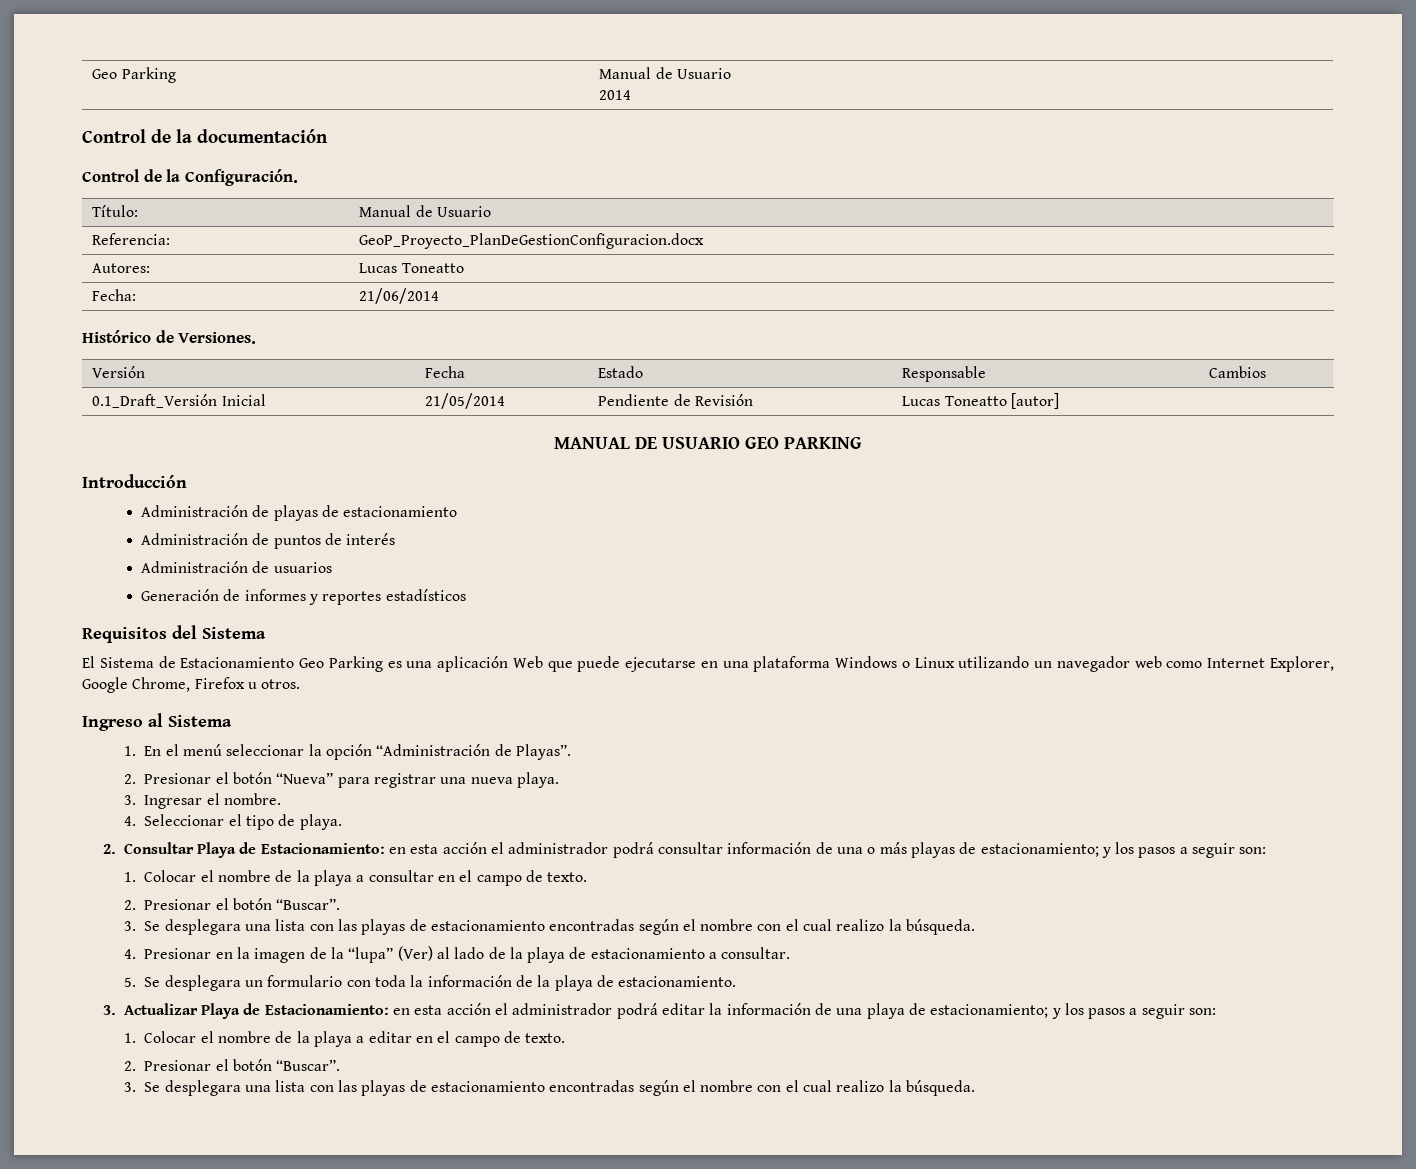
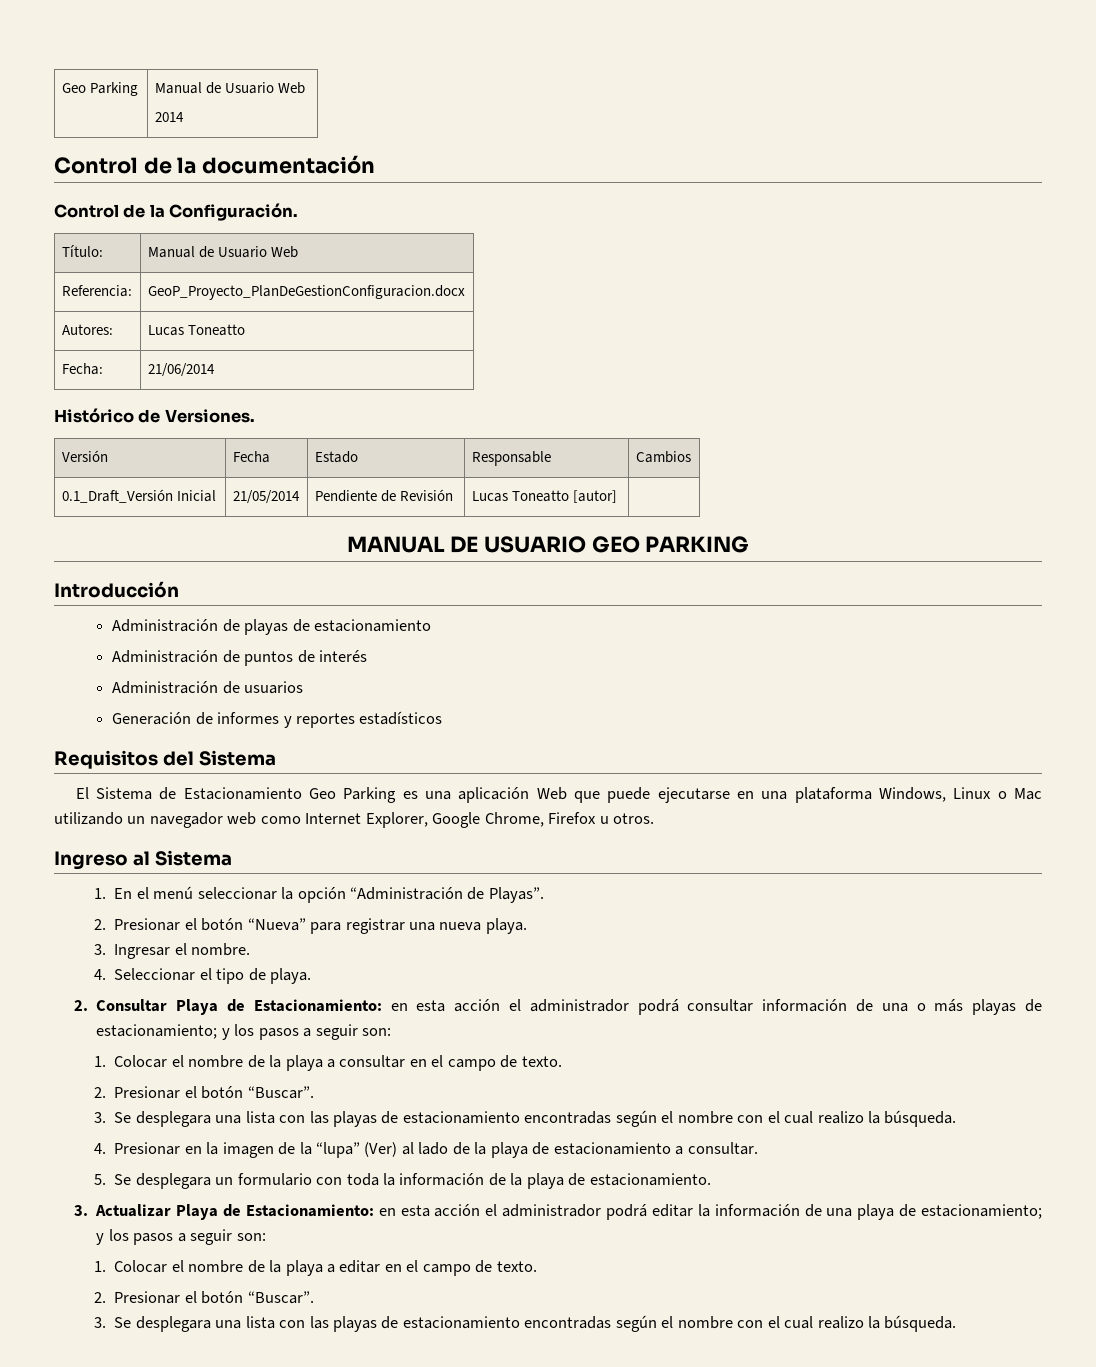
- Geo Parking | Manual de Usuario
+ Geo Parking | Manual de Usuario Web
- Título: | Manual de Usuario
+ Título: | Manual de Usuario Web
- El Sistema de Estacionamiento Geo Parking es una aplicación Web que puede ejecutarse en una plataforma Windows o Linux utilizando un navegador web como Internet Explorer, Google Chrome, Firefox u otros.
+ El Sistema de Estacionamiento Geo Parking es una aplicación Web que puede ejecutarse en una plataforma Windows, Linux o Mac utilizando un navegador web como Internet Explorer, Google Chrome, Firefox u otros.

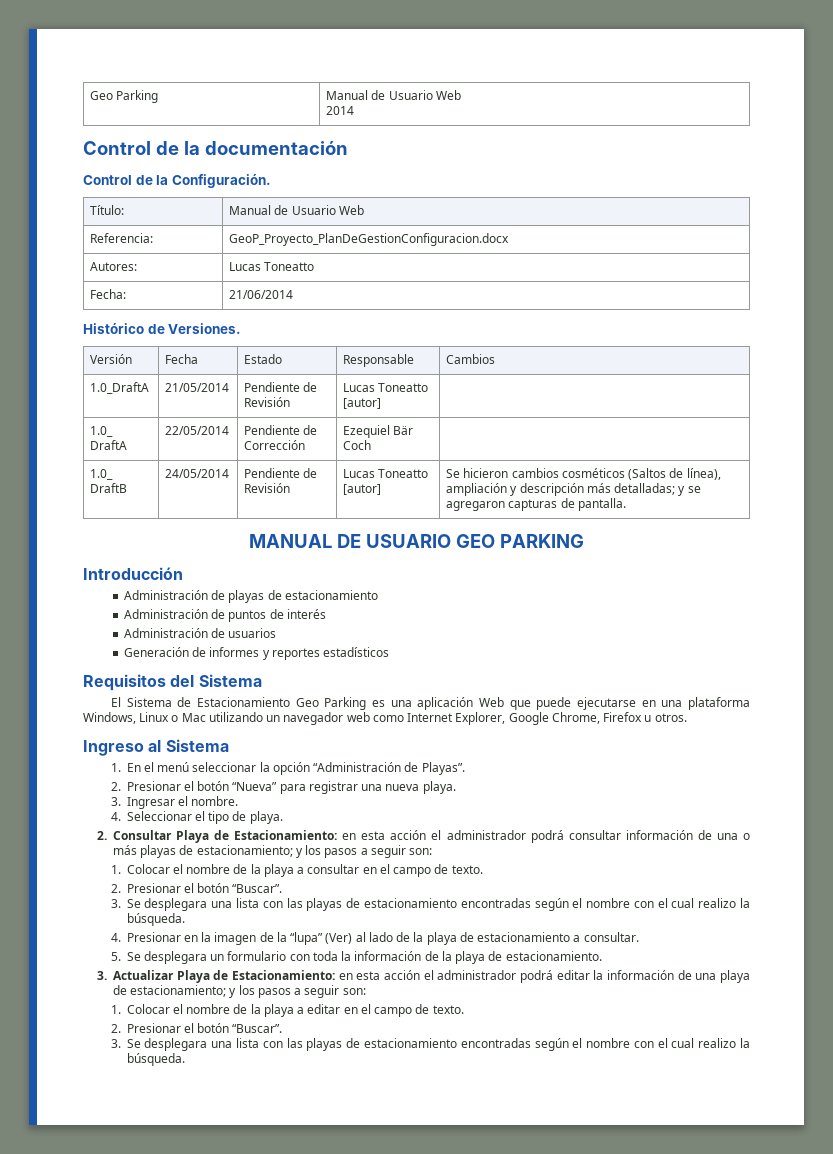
- 0.1_Draft_Versión Inicial | 21/05/2014 | Pendiente de Revisión | Lucas Toneatto [autor] |
+ 1.0_DraftA | 21/05/2014 | Pendiente de Revisión | Lucas Toneatto [autor] |
+ 1.0_ DraftA | 22/05/2014 | Pendiente de Corrección | Ezequiel Bär Coch |
+ 1.0_ DraftB | 24/05/2014 | Pendiente de Revisión | Lucas Toneatto [autor] | Se hicieron cambios cosméticos (Saltos de línea), ampliación y descripción más detalladas; y se agregaron capturas de pantalla.

